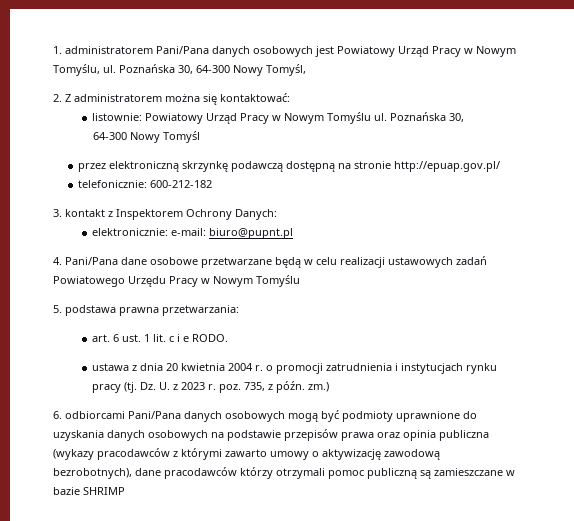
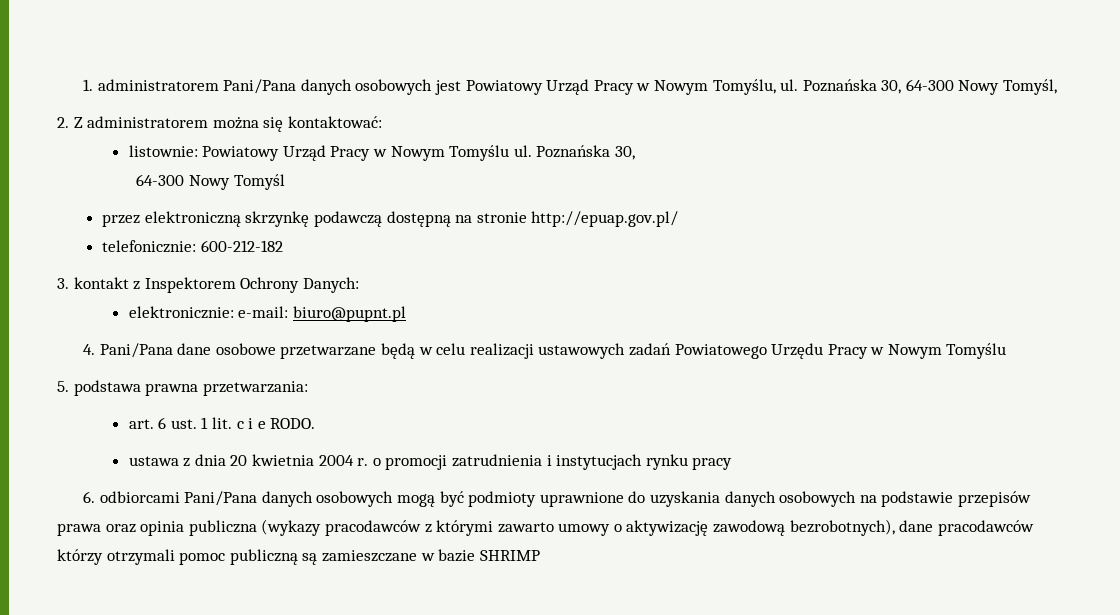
- ustawa z dnia 20 kwietnia 2004 r. o promocji zatrudnienia i instytucjach rynku pracy (tj. Dz. U. z 2023 r. poz. 735, z późn. zm.)
+ ustawa z dnia 20 kwietnia 2004 r. o promocji zatrudnienia i instytucjach rynku pracy

